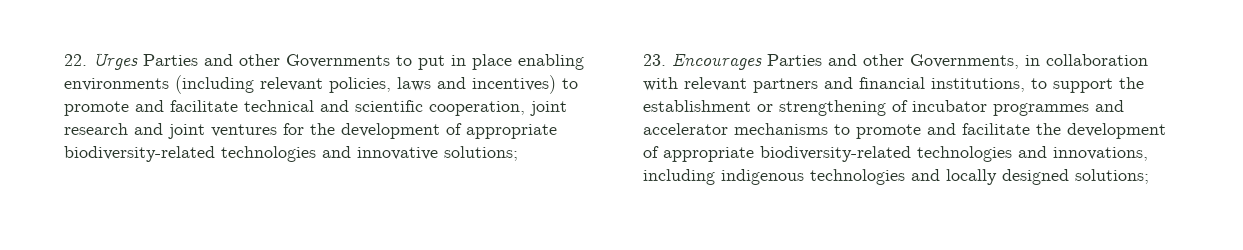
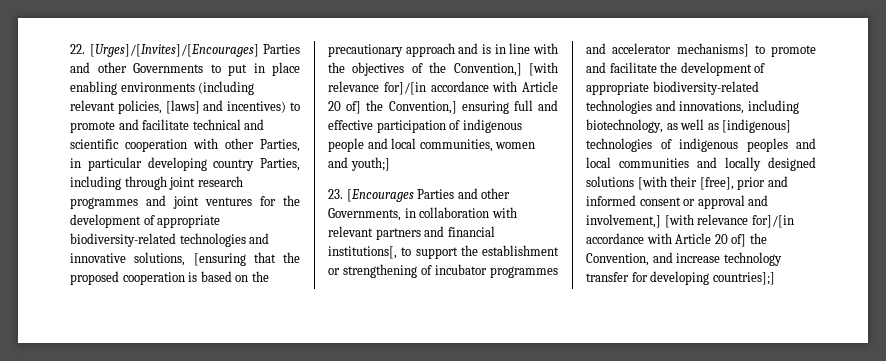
- 22. Urges Parties and other Governments to put in place enabling environments (including relevant policies, laws and incentives) to promote and facilitate technical and scientific cooperation, joint research and joint ventures for the development of appropriate biodiversity-related technologies and innovative solutions;
+ 22. [Urges]/[Invites]/[Encourages] Parties and other Governments to put in place enabling environments (including relevant policies, [laws] and incentives) to promote and facilitate technical and scientific cooperation with other Parties, in particular developing country Parties, including through joint research programmes and joint ventures for the development of appropriate biodiversity-related technologies and innovative solutions, [ensuring that the proposed cooperation is based on the precautionary approach and is in line with the objectives of the Convention,] [with relevance for]/[in accordance with Article 20 of] the Convention,] ensuring full and effective participation of indigenous people and local communities, women and youth;]
- 23. Encourages Parties and other Governments, in collaboration with relevant partners and financial institutions, to support the establishment or strengthening of incubator programmes and accelerator mechanisms to promote and facilitate the development of appropriate biodiversity-related technologies and innovations, including indigenous technologies and locally designed solutions;
+ 23. [Encourages Parties and other Governments, in collaboration with relevant partners and financial institutions[, to support the establishment or strengthening of incubator programmes and accelerator mechanisms] to promote and facilitate the development of appropriate biodiversity-related technologies and innovations, including biotechnology, as well as [indigenous] technologies of indigenous peoples and local communities and locally designed solutions [with their [free], prior and informed consent or approval and involvement,] [with relevance for]/[in accordance with Article 20 of] the Convention, and increase technology transfer for developing countries];]

